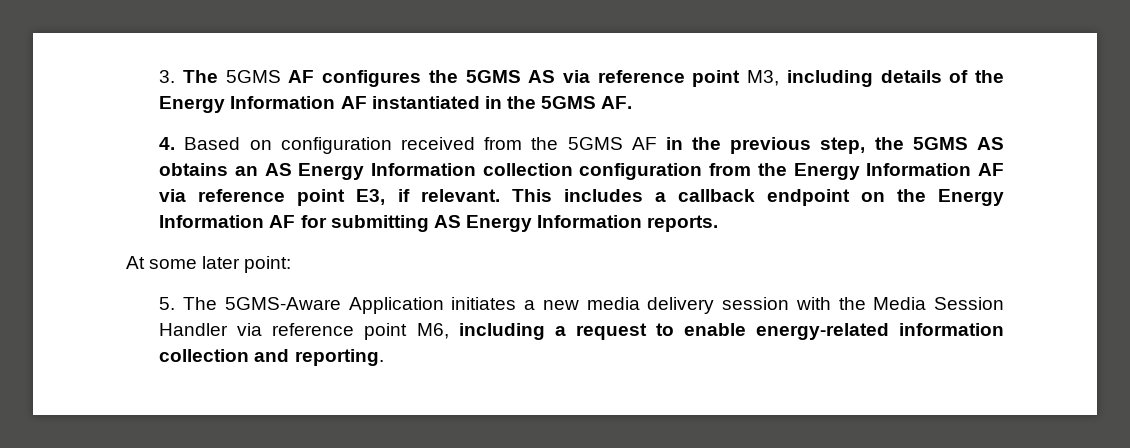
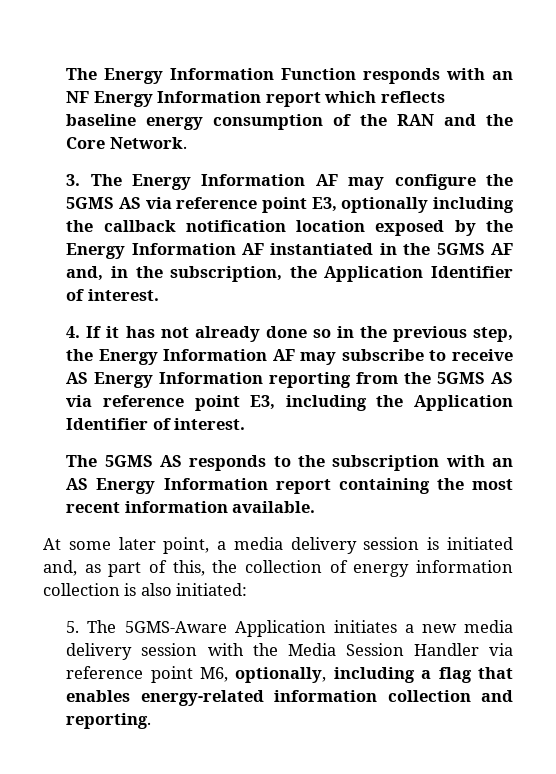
- 3. The 5GMS AF configures the 5GMS AS via reference point M3, including details of the Energy Information AF instantiated in the 5GMS AF.
- 4. Based on configuration received from the 5GMS AF in the previous step, the 5GMS AS obtains an AS Energy Information collection configuration from the Energy Information AF via reference point E3, if relevant. This includes a callback endpoint on the Energy Information AF for submitting AS Energy Information reports.
- At some later point:
+ The Energy Information Function responds with an NF Energy Information report which reflects baseline energy consumption of the RAN and the Core Network.
+ 3. The Energy Information AF may configure the 5GMS AS via reference point E3, optionally including the callback notification location exposed by the Energy Information AF instantiated in the 5GMS AF and, in the subscription, the Application Identifier of interest.
+ 4. If it has not already done so in the previous step, the Energy Information AF may subscribe to receive AS Energy Information reporting from the 5GMS AS via reference point E3, including the Application Identifier of interest.
+ The 5GMS AS responds to the subscription with an AS Energy Information report containing the most recent information available.
+ At some later point, a media delivery session is initiated and, as part of this, the collection of energy information collection is also initiated:
- 5. The 5GMS-Aware Application initiates a new media delivery session with the Media Session Handler via reference point M6, including a request to enable energy-related information collection and reporting.
+ 5. The 5GMS-Aware Application initiates a new media delivery session with the Media Session Handler via reference point M6, optionally, including a flag that enables energy-related information collection and reporting.

